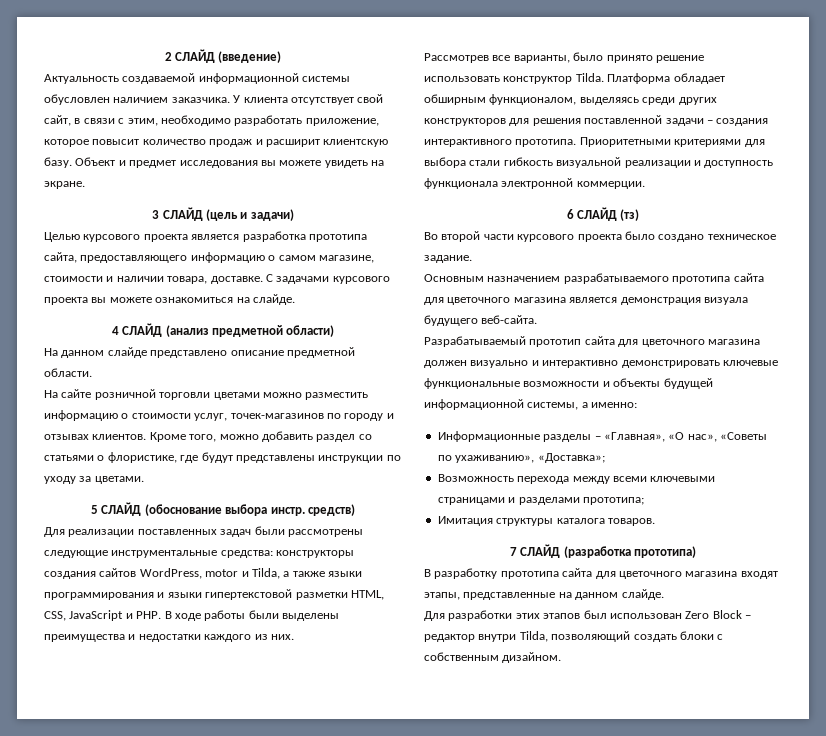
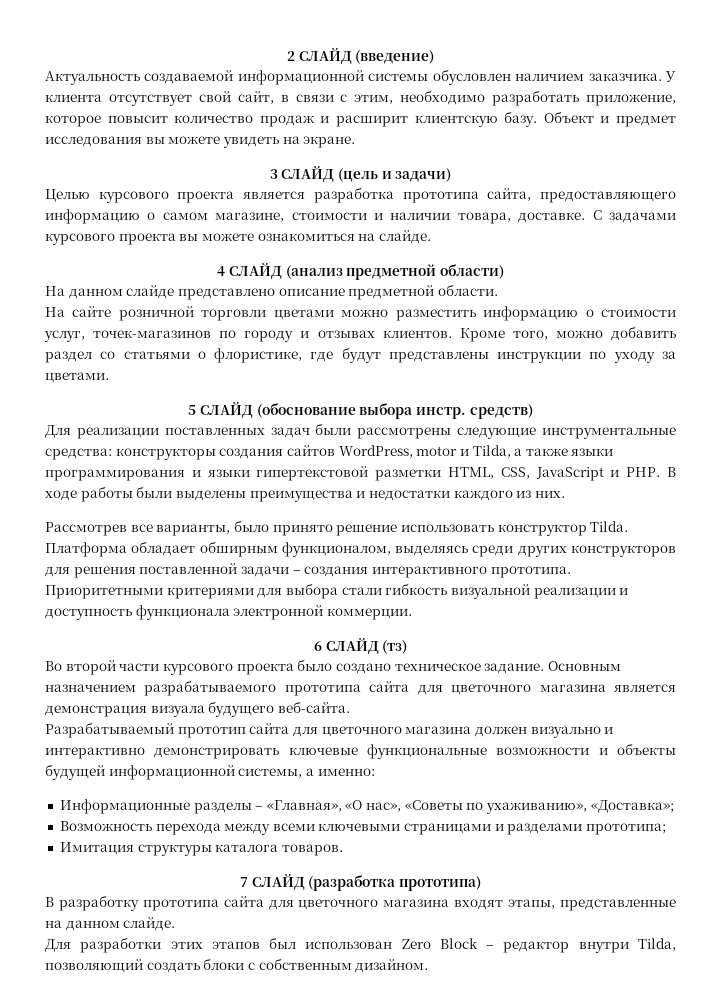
- Во второй части курсового проекта было создано техническое задание.
- Основным назначением разрабатываемого прототипа сайта для цветочного магазина является демонстрация визуала будущего веб-сайта.
+ Во второй части курсового проекта было создано техническое задание. Основным назначением разрабатываемого прототипа сайта для цветочного магазина является демонстрация визуала будущего веб-сайта.

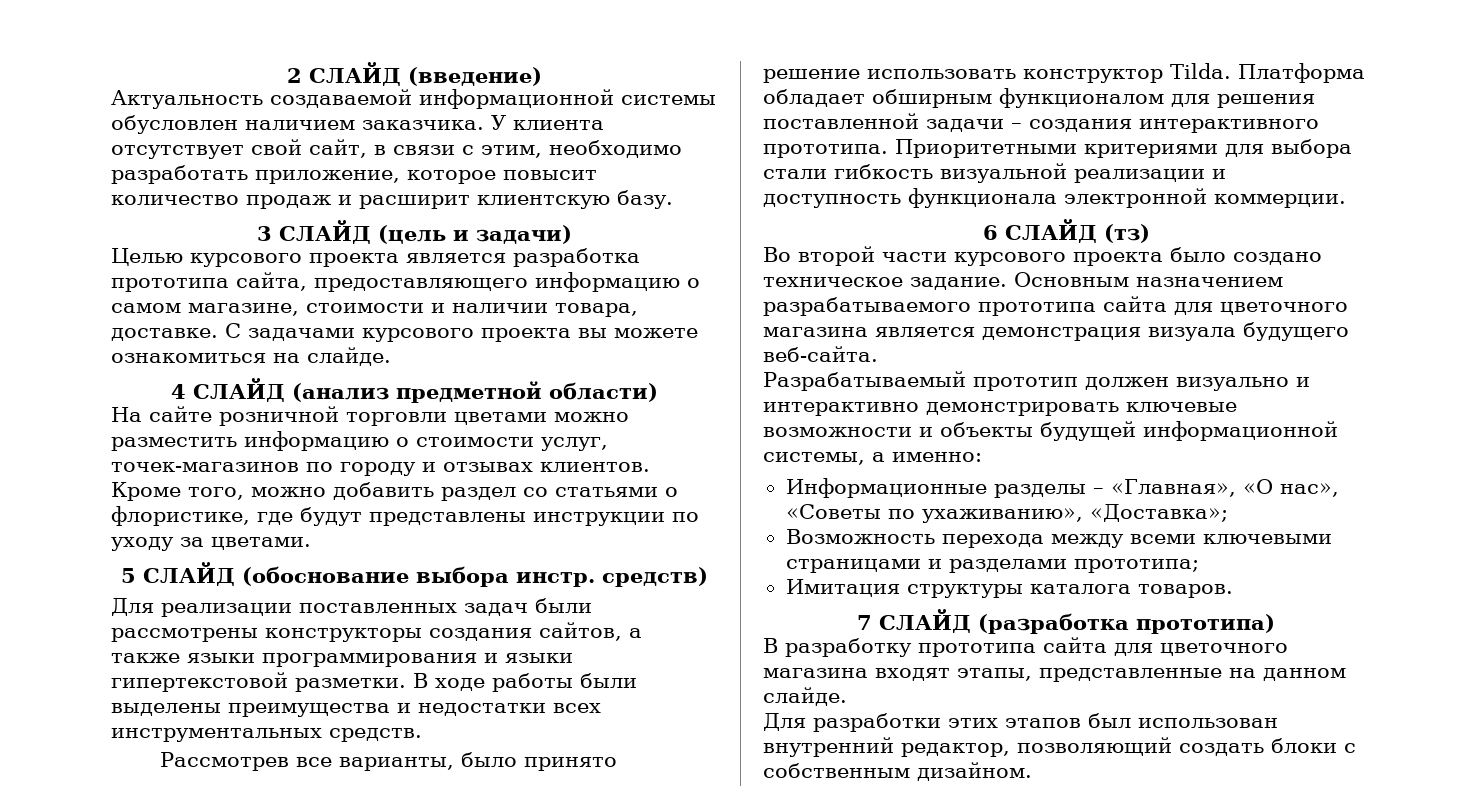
- Объект и предмет исследования вы можете увидеть на экране.
- На данном слайде представлено описание предметной области.
- Для реализации поставленных задач были рассмотрены следующие инструментальные средства: конструкторы создания сайтов WordPress, motor и Tilda, а также языки программирования и языки гипертекстовой разметки HTML, CSS, JavaScript и PHP. В ходе работы были выделены преимущества и недостатки каждого из них.
+ Для реализации поставленных задач были рассмотрены конструкторы создания сайтов, а также языки программирования и языки гипертекстовой разметки. В ходе работы были выделены преимущества и недостатки всех инструментальных средств.
- Платформа обладает обширным функционалом, выделяясь среди других конструкторов для решения поставленной задачи – создания интерактивного прототипа.
+ Платформа обладает обширным функционалом для решения поставленной задачи – создания интерактивного прототипа.
- Разрабатываемый прототип сайта для цветочного магазина должен визуально и интерактивно демонстрировать ключевые функциональные возможности и объекты будущей информационной системы, а именно:
+ Разрабатываемый прототип должен визуально и интерактивно демонстрировать ключевые возможности и объекты будущей информационной системы, а именно:
- Для разработки этих этапов был использован Zero Block – редактор внутри Tilda, позволяющий создать блоки с собственным дизайном.
+ Для разработки этих этапов был использован внутренний редактор, позволяющий создать блоки с собственным дизайном.

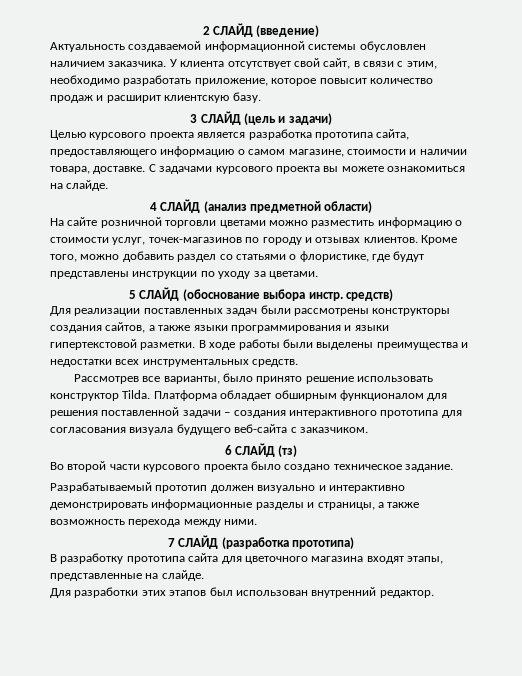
- Платформа обладает обширным функционалом для решения поставленной задачи – создания интерактивного прототипа. Приоритетными критериями для выбора стали гибкость визуальной реализации и доступность функционала электронной коммерции.
+ Платформа обладает обширным функционалом для решения поставленной задачи – создания интерактивного прототипа для согласования визуала будущего веб-сайта с заказчиком.
- Основным назначением разрабатываемого прототипа сайта для цветочного магазина является демонстрация визуала будущего веб-сайта.
- Разрабатываемый прототип должен визуально и интерактивно демонстрировать ключевые возможности и объекты будущей информационной системы, а именно:
- Информационные разделы – «Главная», «О нас», «Советы по ухаживанию», «Доставка»;
- Возможность перехода между всеми ключевыми страницами и разделами прототипа;
- Имитация структуры каталога товаров.
+ Разрабатываемый прототип должен визуально и интерактивно демонстрировать информационные разделы и страницы, а также возможность перехода между ними.
- В разработку прототипа сайта для цветочного магазина входят этапы, представленные на данном слайде.
+ В разработку прототипа сайта для цветочного магазина входят этапы, представленные на слайде.
- Для разработки этих этапов был использован внутренний редактор, позволяющий создать блоки с собственным дизайном.
+ Для разработки этих этапов был использован внутренний редактор.

